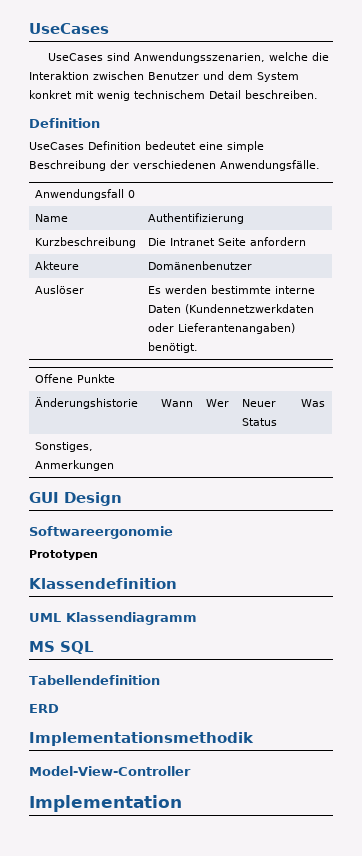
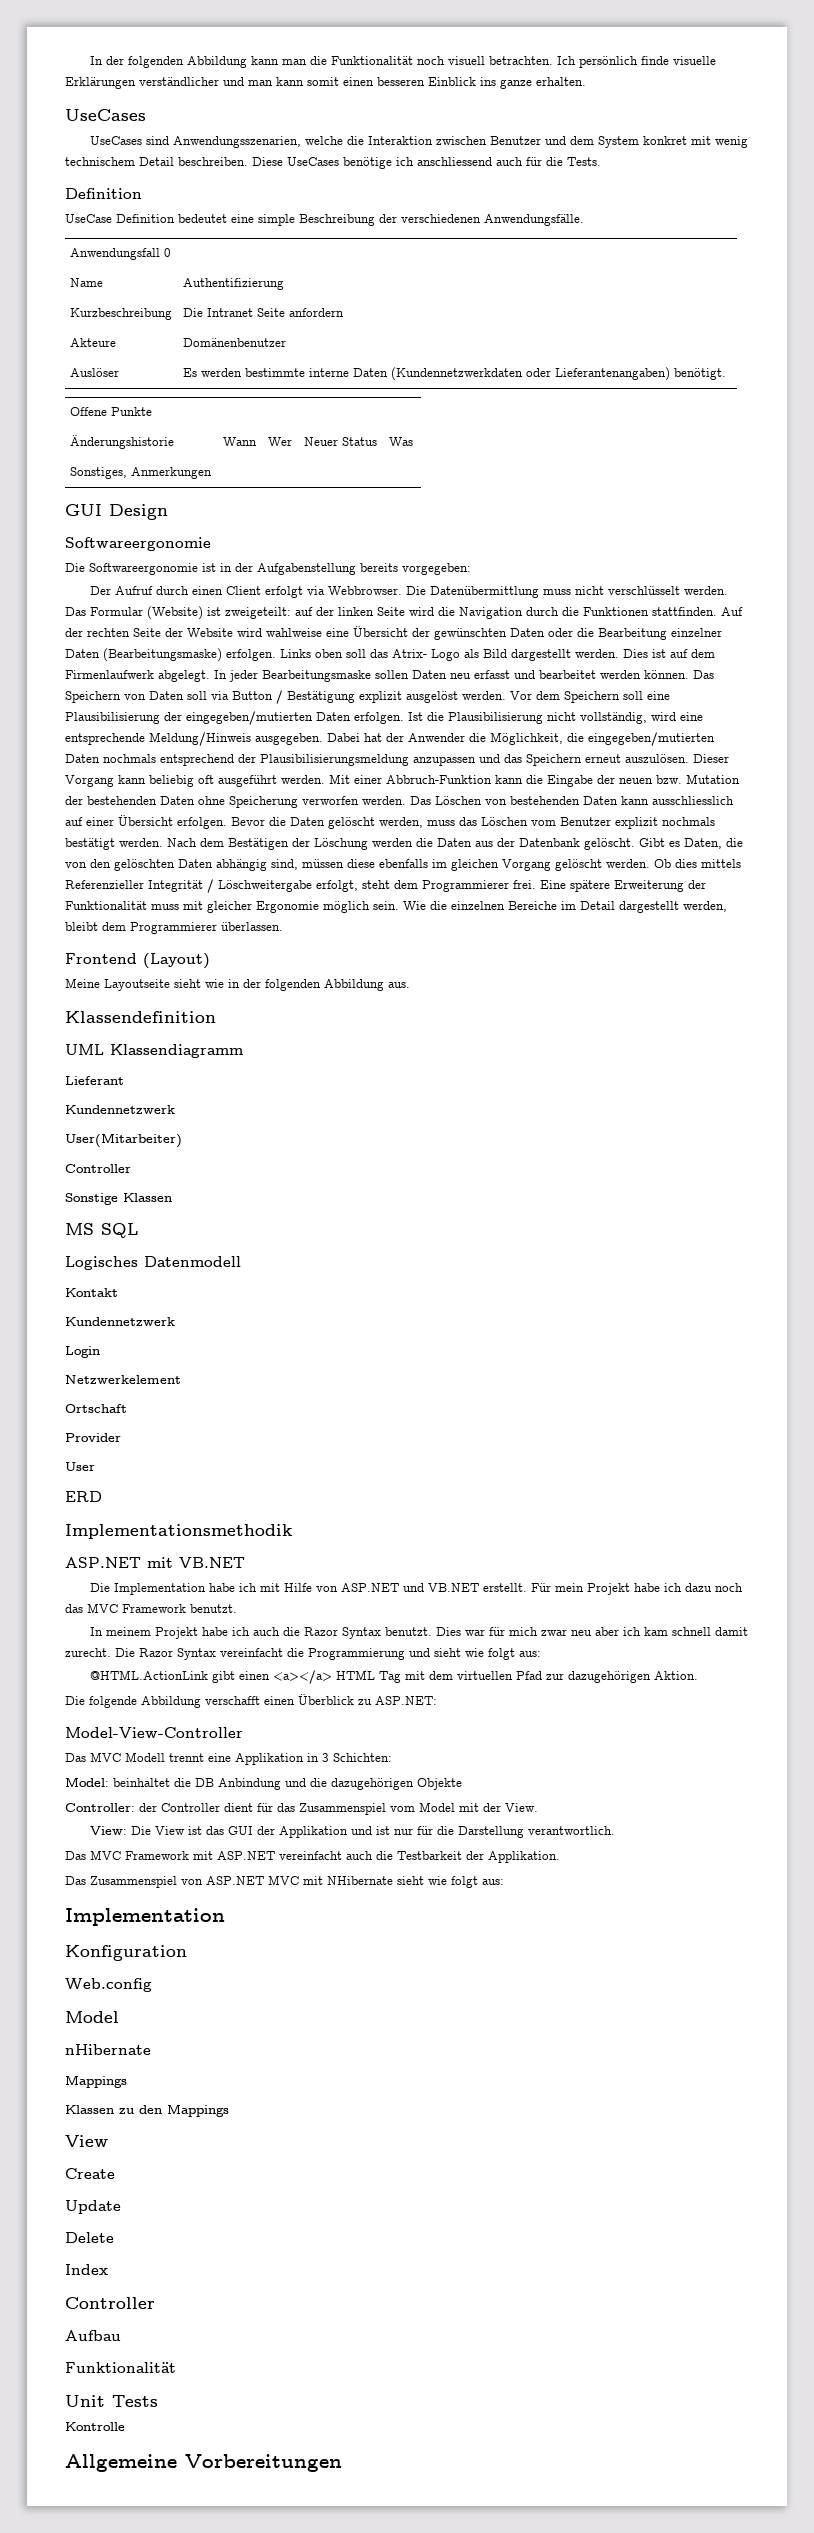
+ In der folgenden Abbildung kann man die Funktionalität noch visuell betrachten. Ich persönlich finde visuelle Erklärungen verständlicher und man kann somit einen besseren Einblick ins ganze erhalten.
+ Diese UseCases benötige ich anschliessend auch für die Tests.
- UseCases Definition bedeutet eine simple Beschreibung der verschiedenen Anwendungsfälle.
+ UseCase Definition bedeutet eine simple Beschreibung der verschiedenen Anwendungsfälle.
- Prototypen
+ Die Softwareergonomie ist in der Aufgabenstellung bereits vorgegeben:
+ Der Aufruf durch einen Client erfolgt via Webbrowser. Die Datenübermittlung muss nicht verschlüsselt werden. Das Formular (Website) ist zweigeteilt: auf der linken Seite wird die Navigation durch die Funktionen stattfinden. Auf der rechten Seite der Website wird wahlweise eine Übersicht der gewünschten Daten oder die Bearbeitung einzelner Daten (Bearbeitungsmaske) erfolgen. Links oben soll das Atrix- Logo als Bild dargestellt werden. Dies ist auf dem Firmenlaufwerk abgelegt. In jeder Bearbeitungsmaske sollen Daten neu erfasst und bearbeitet werden können. Das Speichern von Daten soll via Button / Bestätigung explizit ausgelöst werden. Vor dem Speichern soll eine Plausibilisierung der eingegeben/mutierten Daten erfolgen. Ist die Plausibilisierung nicht vollständig, wird eine entsprechende Meldung/Hinweis ausgegeben. Dabei hat der Anwender die Möglichkeit, die eingegeben/mutierten Daten nochmals entsprechend der Plausibilisierungsmeldung anzupassen und das Speichern erneut auszulösen. Dieser Vorgang kann beliebig oft ausgeführt werden. Mit einer Abbruch-Funktion kann die Eingabe der neuen bzw. Mutation der bestehenden Daten ohne Speicherung verworfen werden. Das Löschen von bestehenden Daten kann ausschliesslich auf einer Übersicht erfolgen. Bevor die Daten gelöscht werden, muss das Löschen vom Benutzer explizit nochmals bestätigt werden. Nach dem Bestätigen der Löschung werden die Daten aus der Datenbank gelöscht. Gibt es Daten, die von den gelöschten Daten abhängig sind, müssen diese ebenfalls im gleichen Vorgang gelöscht werden. Ob dies mittels Referenzieller Integrität / Löschweitergabe erfolgt, steht dem Programmierer frei. Eine spätere Erweiterung der Funktionalität muss mit gleicher Ergonomie möglich sein. Wie die einzelnen Bereiche im Detail dargestellt werden, bleibt dem Programmierer überlassen.
+ Frontend (Layout)
+ Meine Layoutseite sieht wie in der folgenden Abbildung aus.
  Klassendefinition
  UML Klassendiagramm
+ Lieferant
+ Kundennetzwerk
+ User(Mitarbeiter)
+ Controller
+ Sonstige Klassen
  MS SQL
- Tabellendefinition
+ Logisches Datenmodell
+ Kontakt
+ Kundennetzwerk
+ Login
+ Netzwerkelement
+ Ortschaft
+ Provider
+ User
  ERD
  Implementationsmethodik
+ ASP.NET mit VB.NET
+ Die Implementation habe ich mit Hilfe von ASP.NET und VB.NET erstellt. Für mein Projekt habe ich dazu noch das MVC Framework benutzt.
+ In meinem Projekt habe ich auch die Razor Syntax benutzt. Dies war für mich zwar neu aber ich kam schnell damit zurecht. Die Razor Syntax vereinfacht die Programmierung und sieht wie folgt aus:
+ @HTML.ActionLink gibt einen <a></a> HTML Tag mit dem virtuellen Pfad zur dazugehörigen Aktion.
+ Die folgende Abbildung verschafft einen Überblick zu ASP.NET:
  Model-View-Controller
+ Das MVC Modell trennt eine Applikation in 3 Schichten:
+ Model: beinhaltet die DB Anbindung und die dazugehörigen Objekte
+ Controller: der Controller dient für das Zusammenspiel vom Model mit der View.
+ View: Die View ist das GUI der Applikation und ist nur für die Darstellung verantwortlich.
+ Das MVC Framework mit ASP.NET vereinfacht auch die Testbarkeit der Applikation.
+ Das Zusammenspiel von ASP.NET MVC mit NHibernate sieht wie folgt aus:
  Implementation
+ Konfiguration
+ Web.config
+ Model
+ nHibernate
+ Mappings
+ Klassen zu den Mappings
+ View
+ Create
+ Update
+ Delete
+ Index
+ Controller
+ Aufbau
+ Funktionalität
+ Unit Tests
+ Kontrolle
+ Allgemeine Vorbereitungen

